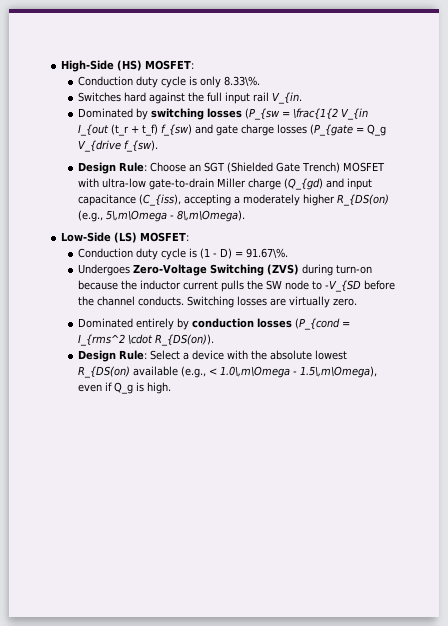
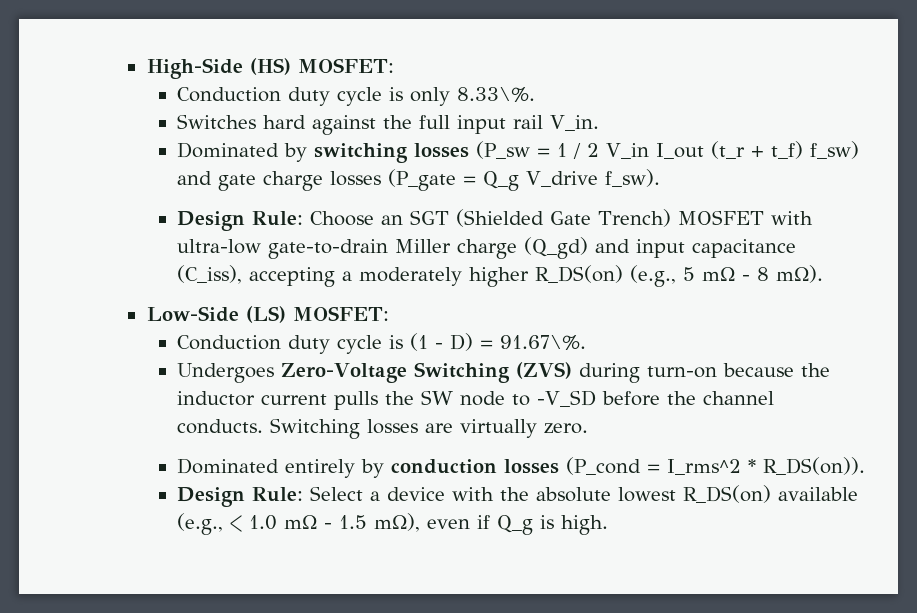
- Switches hard against the full input rail V_{in.
+ Switches hard against the full input rail V_in.
- Dominated by switching losses (P_{sw = \frac{1{2 V_{in I_{out (t_r + t_f) f_{sw) and gate charge losses (P_{gate = Q_g V_{drive f_{sw).
+ Dominated by switching losses (P_sw = 1 / 2 V_in I_out (t_r + t_f) f_sw) and gate charge losses (P_gate = Q_g V_drive f_sw).
- Design Rule: Choose an SGT (Shielded Gate Trench) MOSFET with ultra-low gate-to-drain Miller charge (Q_{gd) and input capacitance (C_{iss), accepting a moderately higher R_{DS(on) (e.g., 5\,m\Omega - 8\,m\Omega).
+ Design Rule: Choose an SGT (Shielded Gate Trench) MOSFET with ultra-low gate-to-drain Miller charge (Q_gd) and input capacitance (C_iss), accepting a moderately higher R_DS(on) (e.g., 5 mΩ - 8 mΩ).
- Undergoes Zero-Voltage Switching (ZVS) during turn-on because the inductor current pulls the SW node to -V_{SD before the channel conducts.
+ Undergoes Zero-Voltage Switching (ZVS) during turn-on because the inductor current pulls the SW node to -V_SD before the channel conducts.
- Dominated entirely by conduction losses (P_{cond = I_{rms^2 \cdot R_{DS(on)).
+ Dominated entirely by conduction losses (P_cond = I_rms^2 * R_DS(on)).
- Design Rule: Select a device with the absolute lowest R_{DS(on) available (e.g., < 1.0\,m\Omega - 1.5\,m\Omega), even if Q_g is high.
+ Design Rule: Select a device with the absolute lowest R_DS(on) available (e.g., < 1.0 mΩ - 1.5 mΩ), even if Q_g is high.

